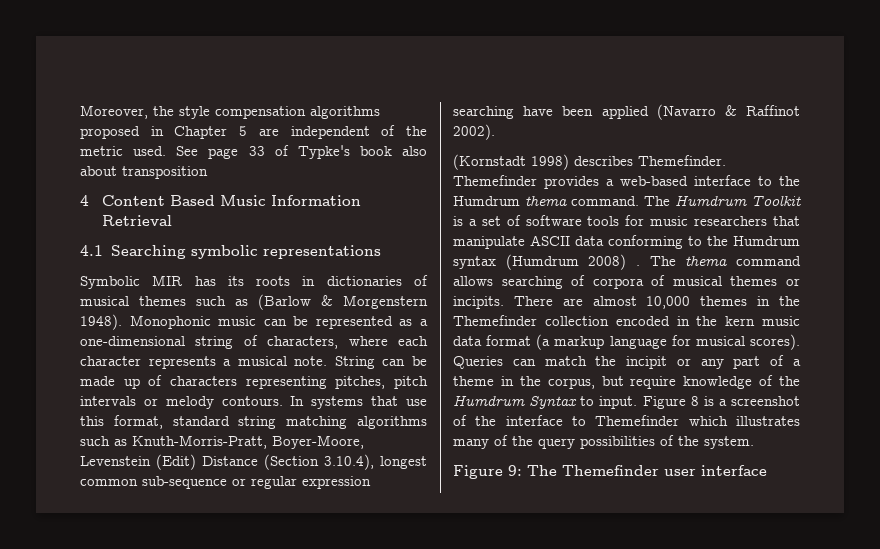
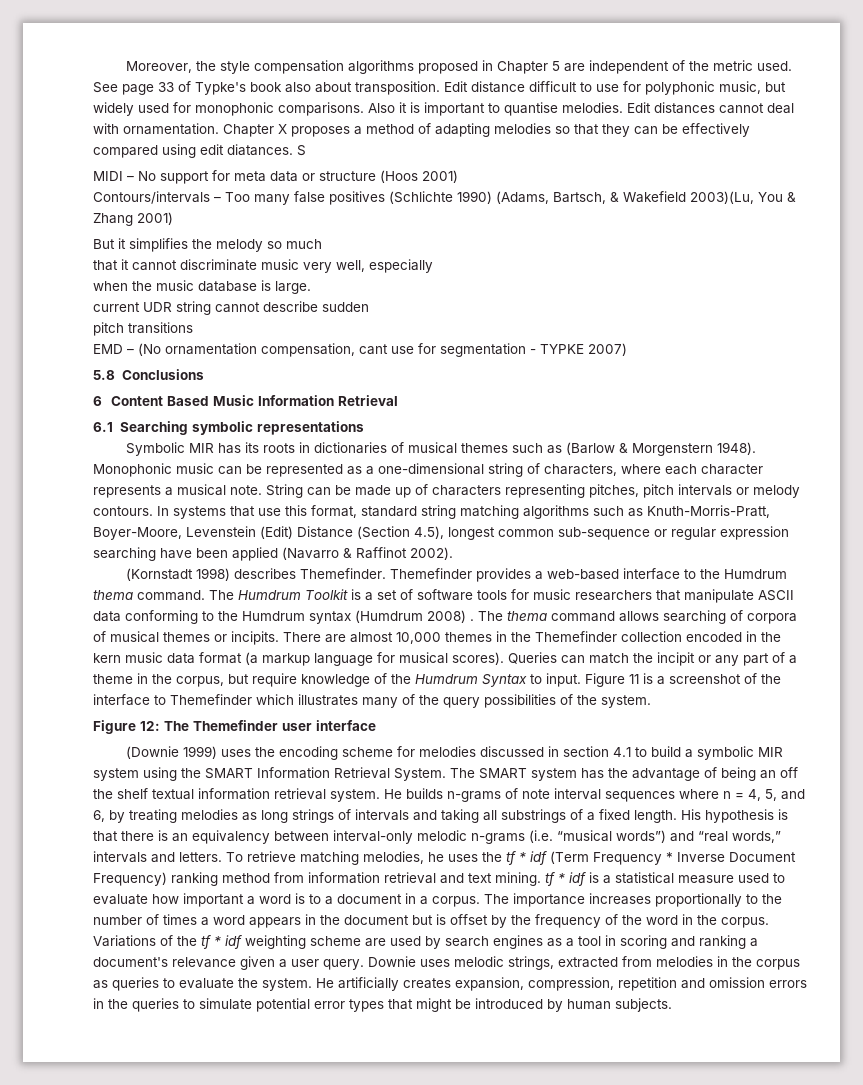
- See page 33 of Typke's book also about transposition
- 4 Content Based Music Information Retrieval
+ See page 33 of Typke's book also about transposition. Edit distance difficult to use for polyphonic music, but widely used for monophonic comparisons. Also it is important to quantise melodies. Edit distances cannot deal with ornamentation. Chapter X proposes a method of adapting melodies so that they can be effectively compared using edit diatances. S
+ MIDI – No support for meta data or structure (Hoos 2001)
+ Contours/intervals – Too many false positives (Schlichte 1990) (Adams, Bartsch, & Wakefield 2003)(Lu, You & Zhang 2001)
+ But it simplifies the melody so much
+ that it cannot discriminate music very well, especially
+ when the music database is large.
+ current UDR string cannot describe sudden
+ pitch transitions
+ EMD – (No ornamentation compensation, cant use for segmentation - TYPKE 2007)
+ 5.8 Conclusions
+ 6 Content Based Music Information Retrieval
- 4.1 Searching symbolic representations
+ 6.1 Searching symbolic representations
- In systems that use this format, standard string matching algorithms such as Knuth-Morris-Pratt, Boyer-Moore, Levenstein (Edit) Distance (Section 3.10.4), longest common sub-sequence or regular expression searching have been applied (Navarro & Raffinot 2002).
+ In systems that use this format, standard string matching algorithms such as Knuth-Morris-Pratt, Boyer-Moore, Levenstein (Edit) Distance (Section 4.5), longest common sub-sequence or regular expression searching have been applied (Navarro & Raffinot 2002).
- Figure 8 is a screenshot of the interface to Themefinder which illustrates many of the query possibilities of the system.
+ Figure 11 is a screenshot of the interface to Themefinder which illustrates many of the query possibilities of the system.
- Figure 9: The Themefinder user interface
+ Figure 12: The Themefinder user interface
+ (Downie 1999) uses the encoding scheme for melodies discussed in section 4.1 to build a symbolic MIR system using the SMART Information Retrieval System. The SMART system has the advantage of being an off the shelf textual information retrieval system. He builds n-grams of note interval sequences where n = 4, 5, and 6, by treating melodies as long strings of intervals and taking all substrings of a fixed length. His hypothesis is that there is an equivalency between interval-only melodic n-grams (i.e. “musical words”) and “real words,” intervals and letters. To retrieve matching melodies, he uses the tf * idf (Term Frequency * Inverse Document Frequency) ranking method from information retrieval and text mining. tf * idf is a statistical measure used to evaluate how important a word is to a document in a corpus. The importance increases proportionally to the number of times a word appears in the document but is offset by the frequency of the word in the corpus. Variations of the tf * idf weighting scheme are used by search engines as a tool in scoring and ranking a document's relevance given a user query. Downie uses melodic strings, extracted from melodies in the corpus as queries to evaluate the system. He artificially creates expansion, compression, repetition and omission errors in the queries to simulate potential error types that might be introduced by human subjects.

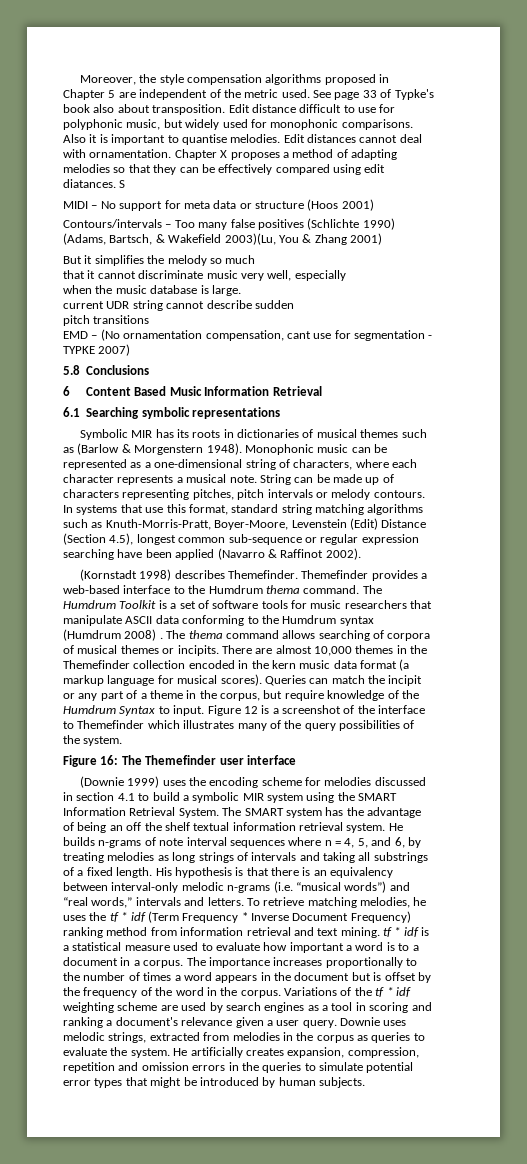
- Figure 11 is a screenshot of the interface to Themefinder which illustrates many of the query possibilities of the system.
+ Figure 12 is a screenshot of the interface to Themefinder which illustrates many of the query possibilities of the system.
- Figure 12: The Themefinder user interface
+ Figure 16: The Themefinder user interface

